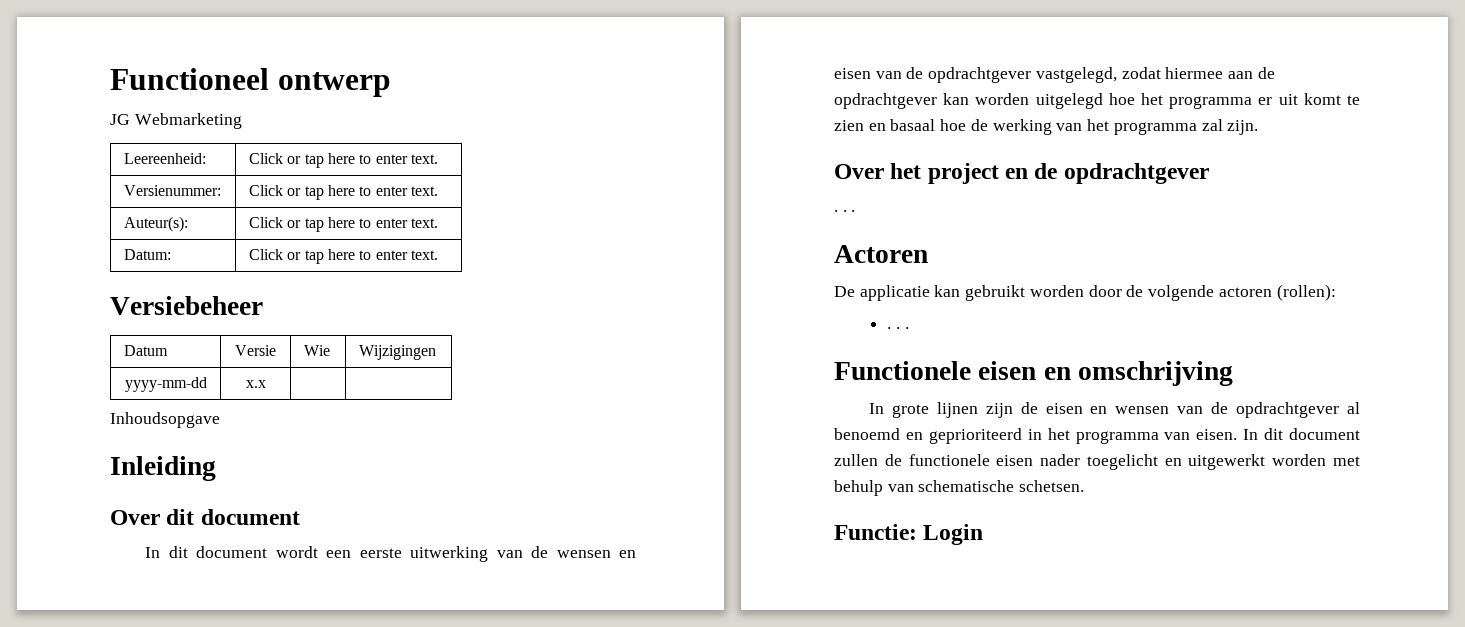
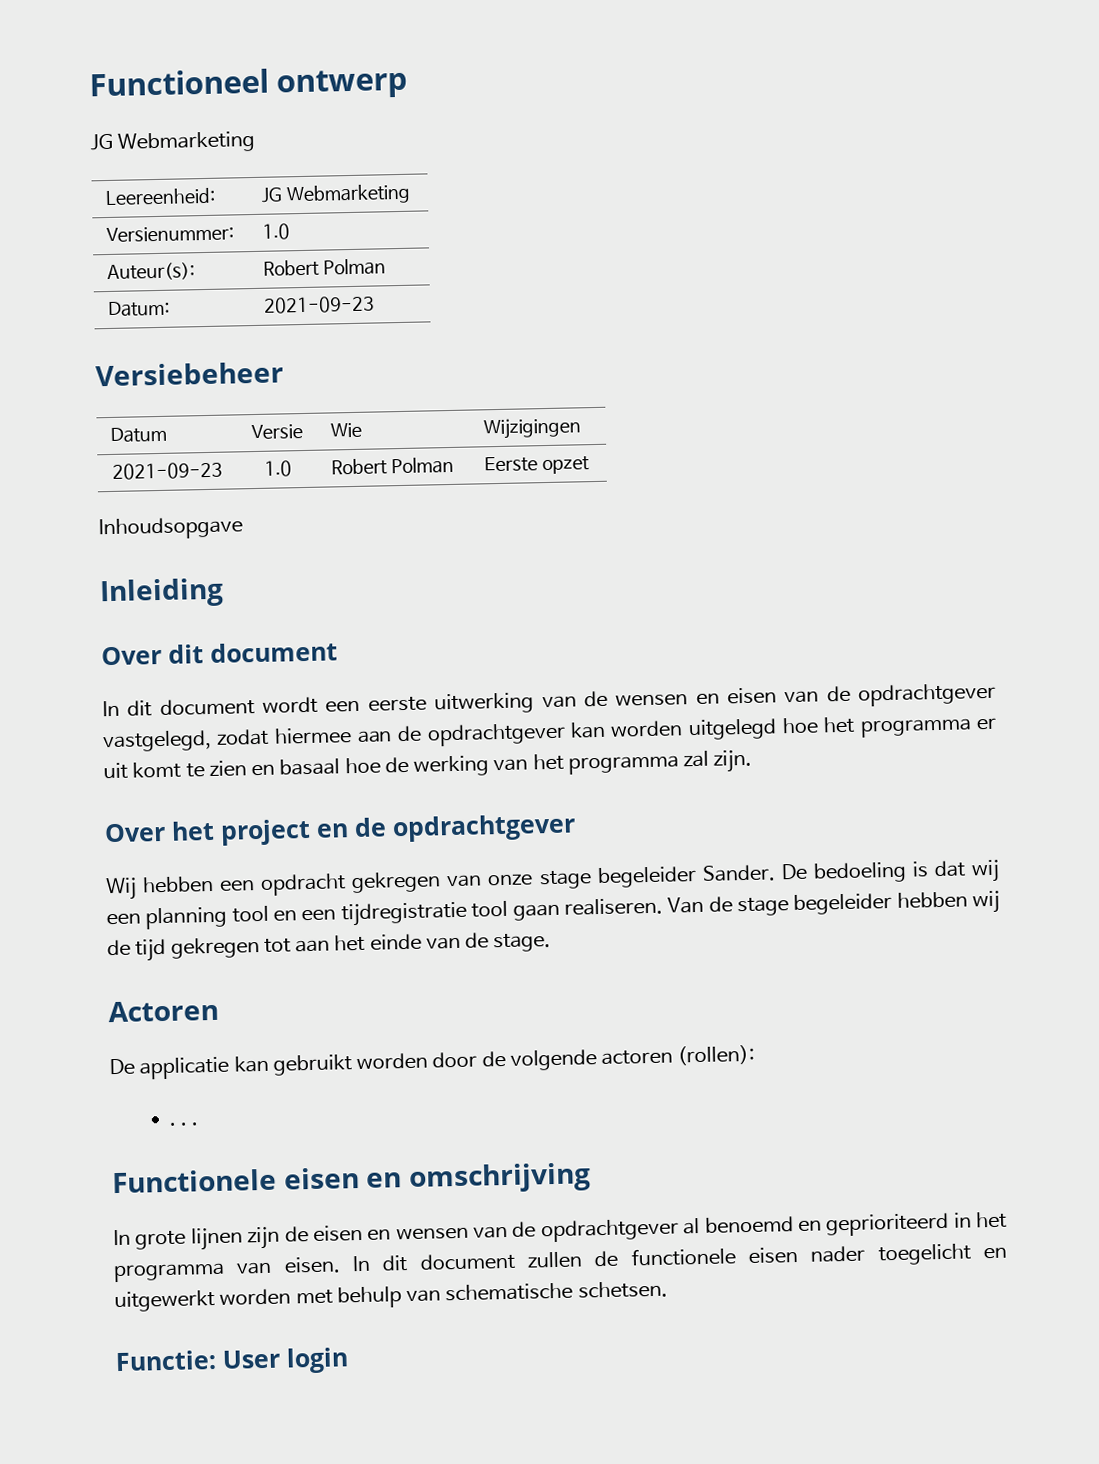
- Leereenheid: | Click or tap here to enter text.
- Versienummer: | Click or tap here to enter text.
- Auteur(s): | Click or tap here to enter text.
- Datum: | Click or tap here to enter text.
+ Leereenheid: | JG Webmarketing
+ Versienummer: | 1.0
+ Auteur(s): | Robert Polman
+ Datum: | 2021-09-23
- yyyy-mm-dd | x.x | |
+ 2021-09-23 | 1.0 | Robert Polman | Eerste opzet
  Over het project en de opdrachtgever
- . . .
+ Wij hebben een opdracht gekregen van onze stage begeleider Sander. De bedoeling is dat wij een planning tool en een tijdregistratie tool gaan realiseren. Van de stage begeleider hebben wij de tijd gekregen tot aan het einde van de stage.
- Functie: Login
+ Functie: User login

